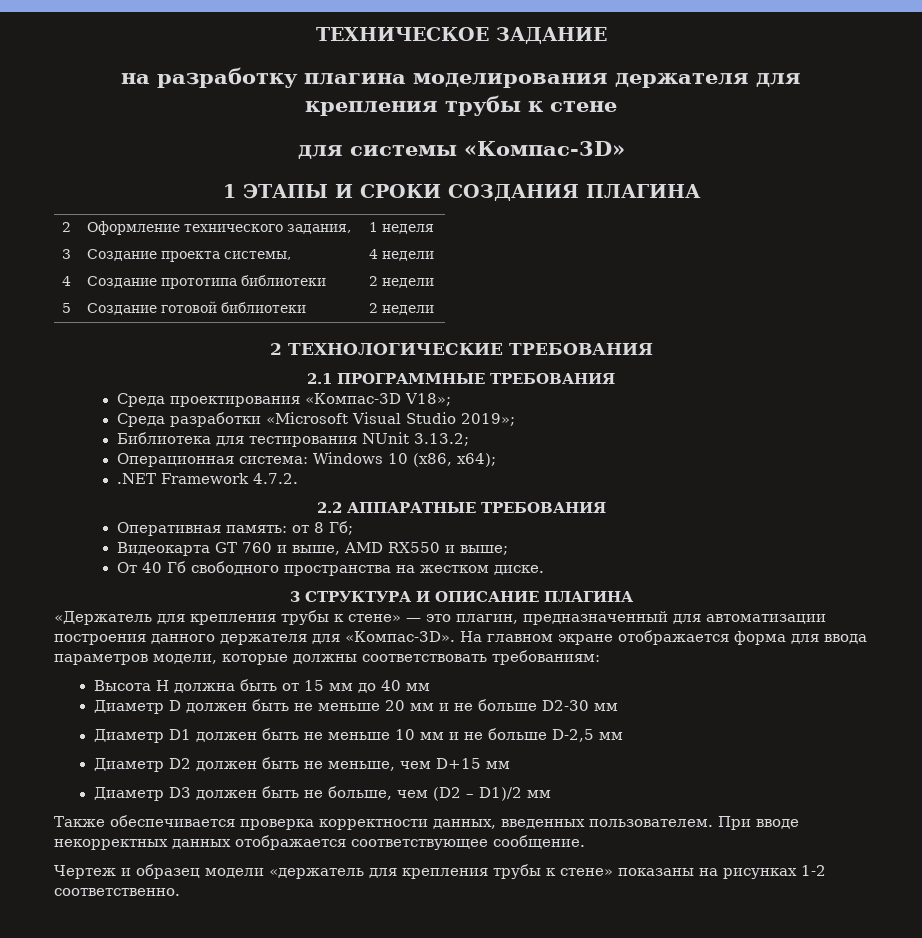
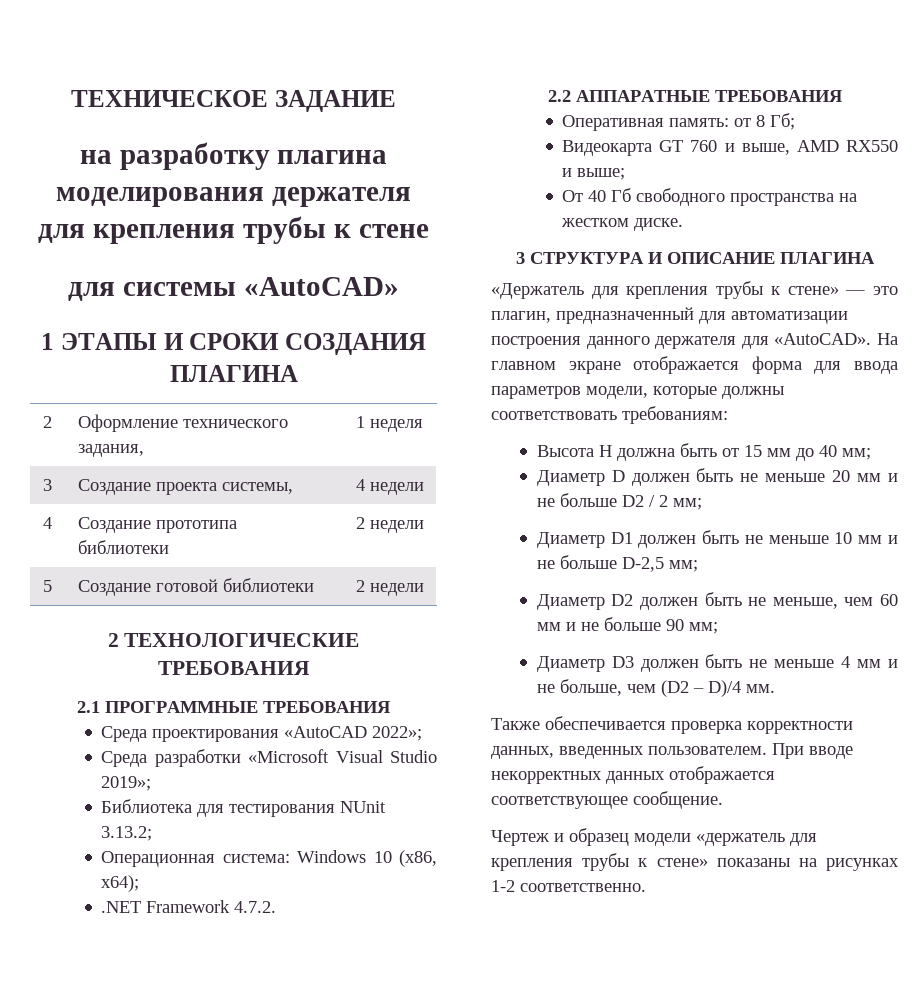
- для системы «Компас-3D»
+ для системы «AutoCAD»
- Среда проектирования «Компас-3D V18»;
+ Среда проектирования «AutoCAD 2022»;
- «Держатель для крепления трубы к стене» — это плагин, предназначенный для автоматизации построения данного держателя для «Компас-3D».
+ «Держатель для крепления трубы к стене» — это плагин, предназначенный для автоматизации построения данного держателя для «AutoCAD».
- Высота H должна быть от 15 мм до 40 мм
+ Высота H должна быть от 15 мм до 40 мм;
- Диаметр D должен быть не меньше 20 мм и не больше D2-30 мм
+ Диаметр D должен быть не меньше 20 мм и не больше D2 / 2 мм;
- Диаметр D1 должен быть не меньше 10 мм и не больше D-2,5 мм
+ Диаметр D1 должен быть не меньше 10 мм и не больше D-2,5 мм;
- Диаметр D2 должен быть не меньше, чем D+15 мм
+ Диаметр D2 должен быть не меньше, чем 60 мм и не больше 90 мм;
- Диаметр D3 должен быть не больше, чем (D2 – D1)/2 мм
+ Диаметр D3 должен быть не меньше 4 мм и не больше, чем (D2 – D)/4 мм.

